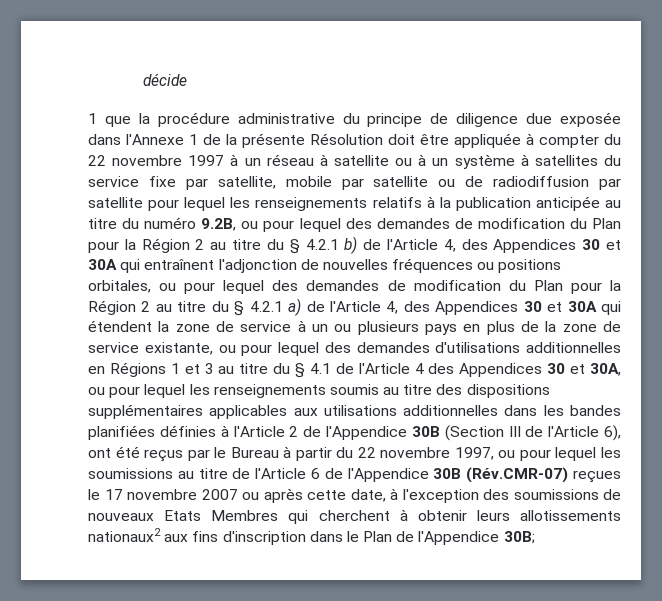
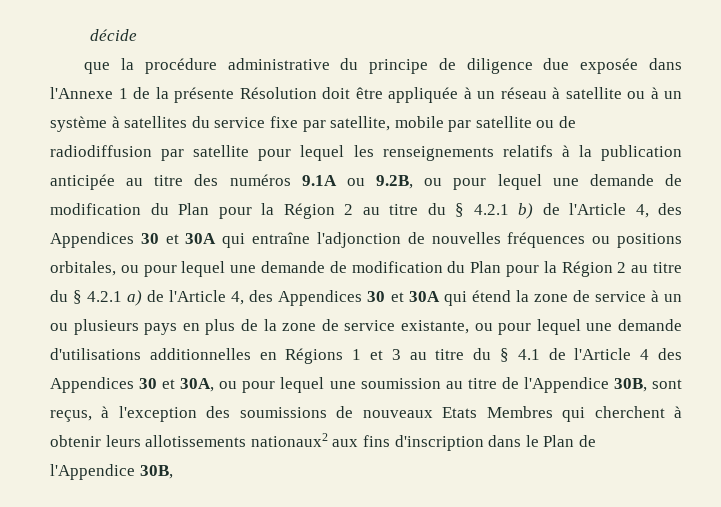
- 1 que la procédure administrative du principe de diligence due exposée dans l'Annexe 1 de la présente Résolution doit être appliquée à compter du 22 novembre 1997 à un réseau à satellite ou à un système à satellites du service fixe par satellite, mobile par satellite ou de radiodiffusion par satellite pour lequel les renseignements relatifs à la publication anticipée au titre du numéro 9.2B, ou pour lequel des demandes de modification du Plan pour la Région 2 au titre du § 4.2.1 b) de l'Article 4, des Appendices 30 et 30A qui entraînent l'adjonction de nouvelles fréquences ou positions orbitales, ou pour lequel des demandes de modification du Plan pour la Région 2 au titre du § 4.2.1 a) de l'Article 4, des Appendices 30 et 30A qui étendent la zone de service à un ou plusieurs pays en plus de la zone de service existante, ou pour lequel des demandes d'utilisations additionnelles en Régions 1 et 3 au titre du § 4.1 de l'Article 4 des Appendices 30 et 30A, ou pour lequel les renseignements soumis au titre des dispositions supplémentaires applicables aux utilisations additionnelles dans les bandes planifiées définies à l'Article 2 de l'Appendice 30B (Section III de l'Article 6), ont été reçus par le Bureau à partir du 22 novembre 1997, ou pour lequel les soumissions au titre de l'Article 6 de l'Appendice 30B (Rév.CMR-07) reçues le 17 novembre 2007 ou après cette date, à l'exception des soumissions de nouveaux Etats Membres qui cherchent à obtenir leurs allotissements nationaux2 aux fins d'inscription dans le Plan de l'Appendice 30B;
+ que la procédure administrative du principe de diligence due exposée dans l'Annexe 1 de la présente Résolution doit être appliquée à un réseau à satellite ou à un système à satellites du service fixe par satellite, mobile par satellite ou de radiodiffusion par satellite pour lequel les renseignements relatifs à la publication anticipée au titre des numéros 9.1A ou 9.2B, ou pour lequel une demande de modification du Plan pour la Région 2 au titre du § 4.2.1 b) de l'Article 4, des Appendices 30 et 30A qui entraîne l'adjonction de nouvelles fréquences ou positions orbitales, ou pour lequel une demande de modification du Plan pour la Région 2 au titre du § 4.2.1 a) de l'Article 4, des Appendices 30 et 30A qui étend la zone de service à un ou plusieurs pays en plus de la zone de service existante, ou pour lequel une demande d'utilisations additionnelles en Régions 1 et 3 au titre du § 4.1 de l'Article 4 des Appendices 30 et 30A, ou pour lequel une soumission au titre de l'Appendice 30B, sont reçus, à l'exception des soumissions de nouveaux Etats Membres qui cherchent à obtenir leurs allotissements nationaux2 aux fins d'inscription dans le Plan de l'Appendice 30B,

